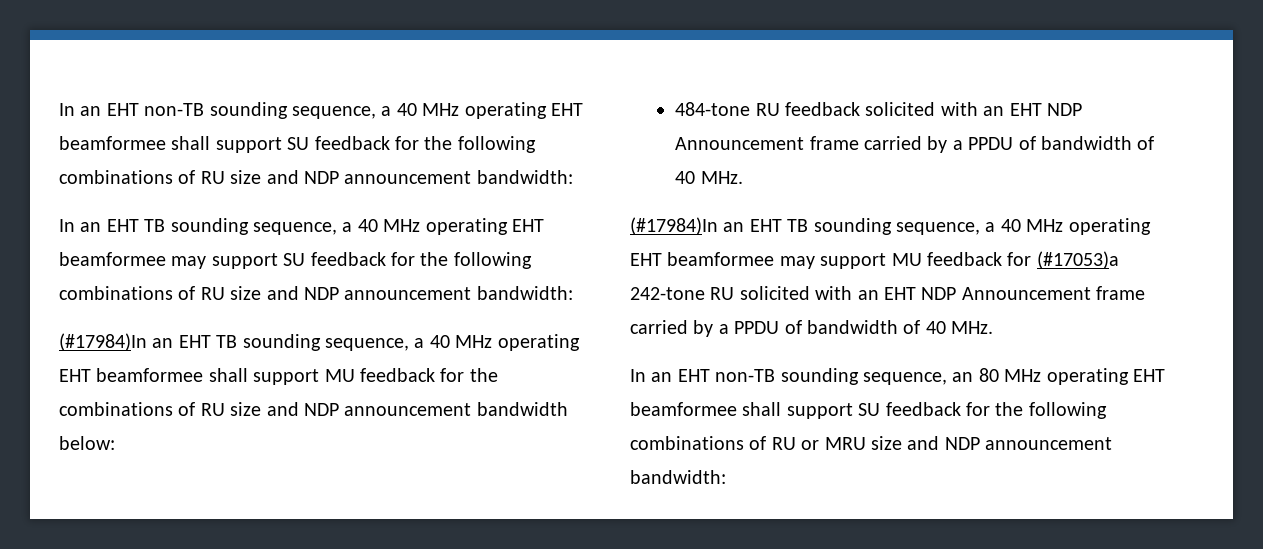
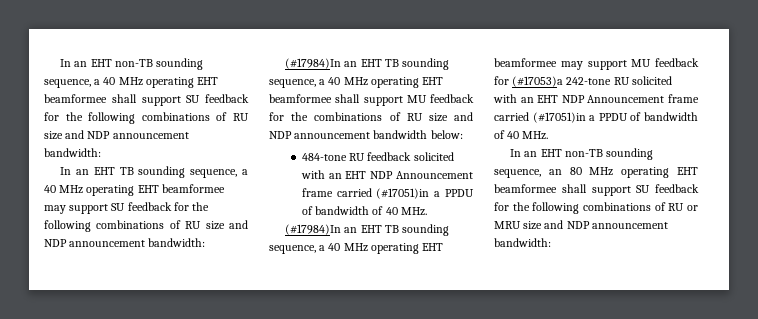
- 484-tone RU feedback solicited with an EHT NDP Announcement frame carried by a PPDU of bandwidth of 40 MHz.
+ 484-tone RU feedback solicited with an EHT NDP Announcement frame carried (#17051)in a PPDU of bandwidth of 40 MHz.
- (#17984)In an EHT TB sounding sequence, a 40 MHz operating EHT beamformee may support MU feedback for (#17053)a 242-tone RU solicited with an EHT NDP Announcement frame carried by a PPDU of bandwidth of 40 MHz.
+ (#17984)In an EHT TB sounding sequence, a 40 MHz operating EHT beamformee may support MU feedback for (#17053)a 242-tone RU solicited with an EHT NDP Announcement frame carried (#17051)in a PPDU of bandwidth of 40 MHz.

